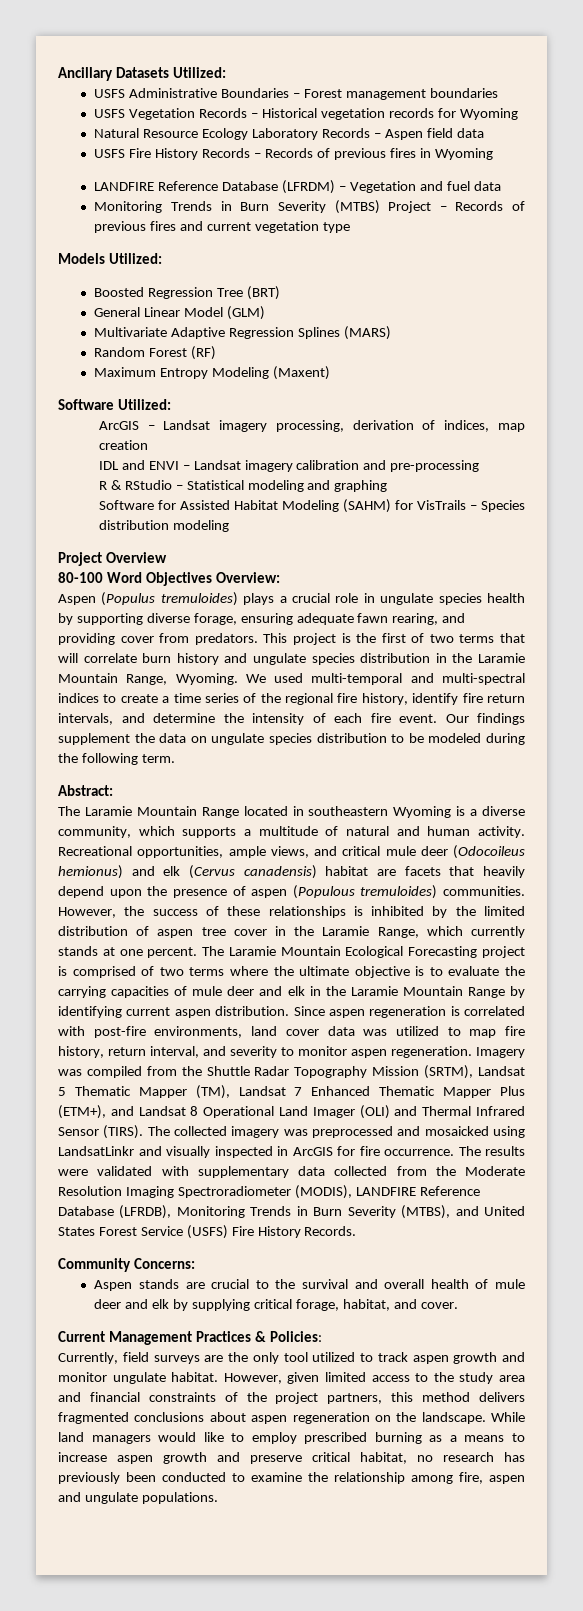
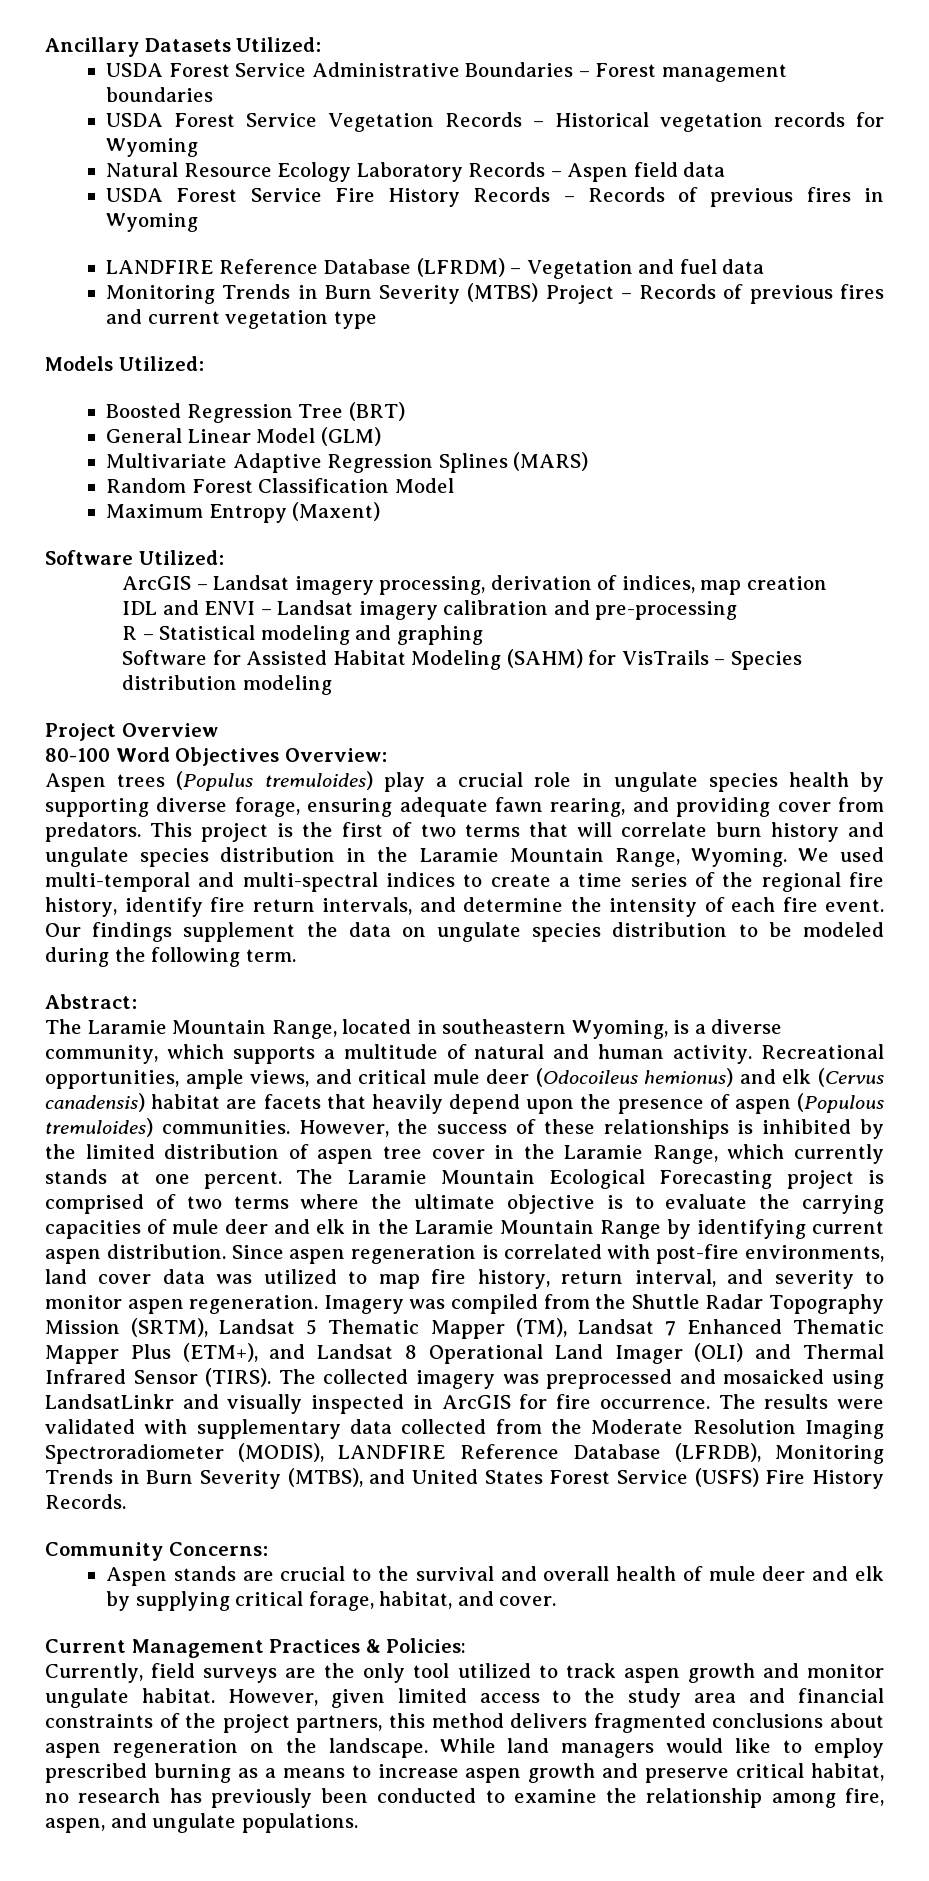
- USFS Administrative Boundaries – Forest management boundaries
+ USDA Forest Service Administrative Boundaries – Forest management boundaries
- USFS Vegetation Records – Historical vegetation records for Wyoming
+ USDA Forest Service Vegetation Records – Historical vegetation records for Wyoming
- USFS Fire History Records – Records of previous fires in Wyoming
+ USDA Forest Service Fire History Records – Records of previous fires in Wyoming
- Random Forest (RF)
+ Random Forest Classification Model
- Maximum Entropy Modeling (Maxent)
+ Maximum Entropy (Maxent)
- R & RStudio – Statistical modeling and graphing
+ R – Statistical modeling and graphing
- Aspen (Populus tremuloides) plays a crucial role in ungulate species health by supporting diverse forage, ensuring adequate fawn rearing, and providing cover from predators.
+ Aspen trees (Populus tremuloides) play a crucial role in ungulate species health by supporting diverse forage, ensuring adequate fawn rearing, and providing cover from predators.
- The Laramie Mountain Range located in southeastern Wyoming is a diverse community, which supports a multitude of natural and human activity.
+ The Laramie Mountain Range, located in southeastern Wyoming, is a diverse community, which supports a multitude of natural and human activity.
- While land managers would like to employ prescribed burning as a means to increase aspen growth and preserve critical habitat, no research has previously been conducted to examine the relationship among fire, aspen and ungulate populations.
+ While land managers would like to employ prescribed burning as a means to increase aspen growth and preserve critical habitat, no research has previously been conducted to examine the relationship among fire, aspen, and ungulate populations.

